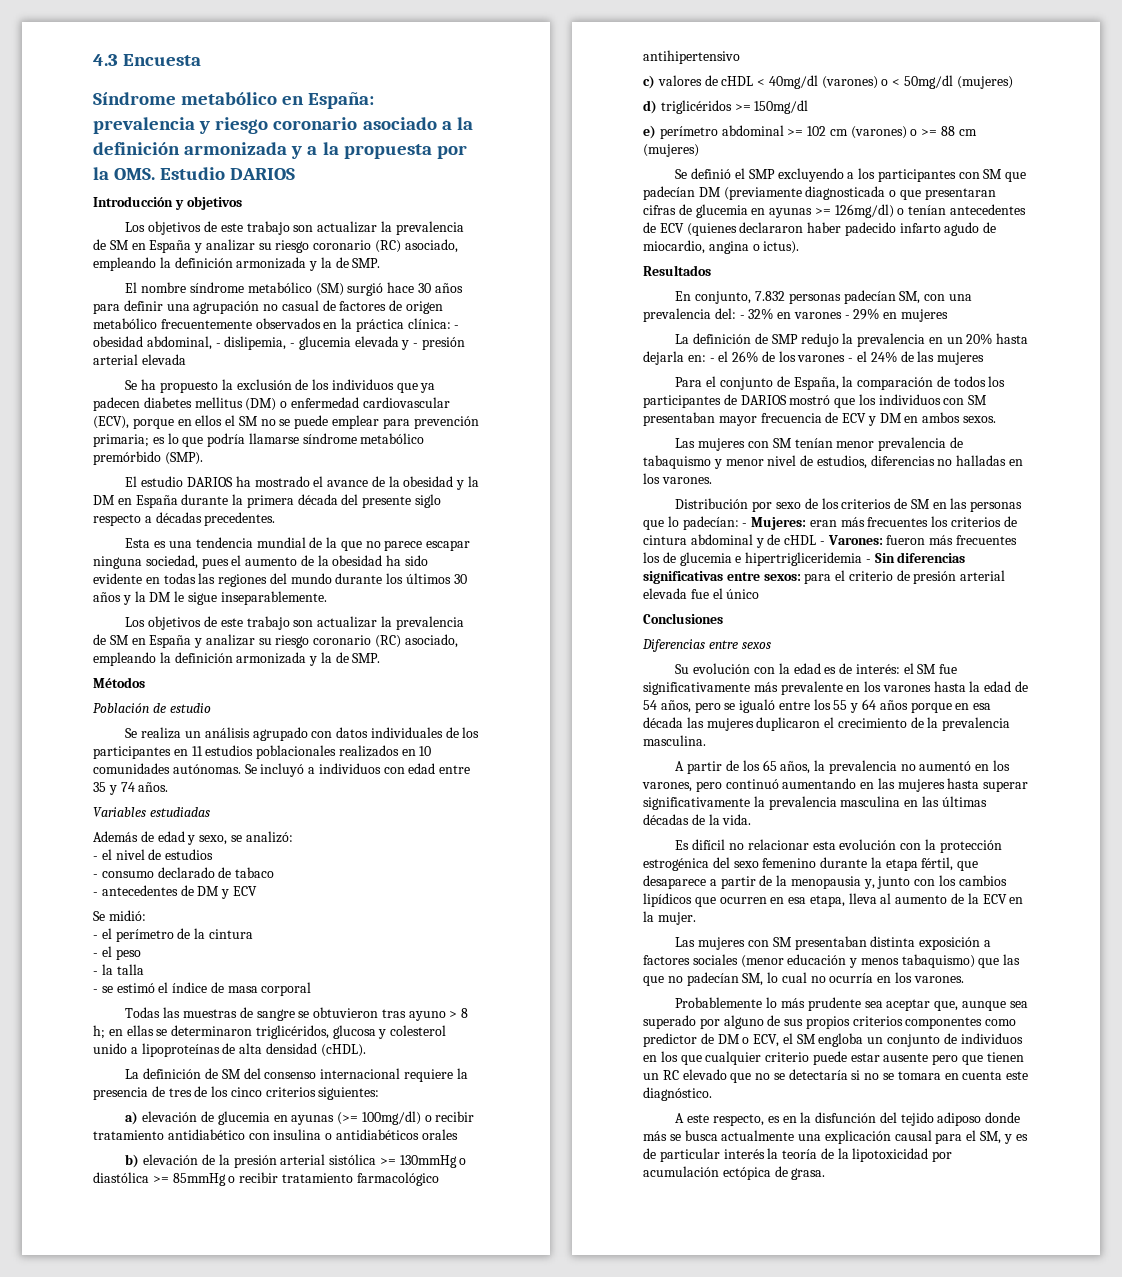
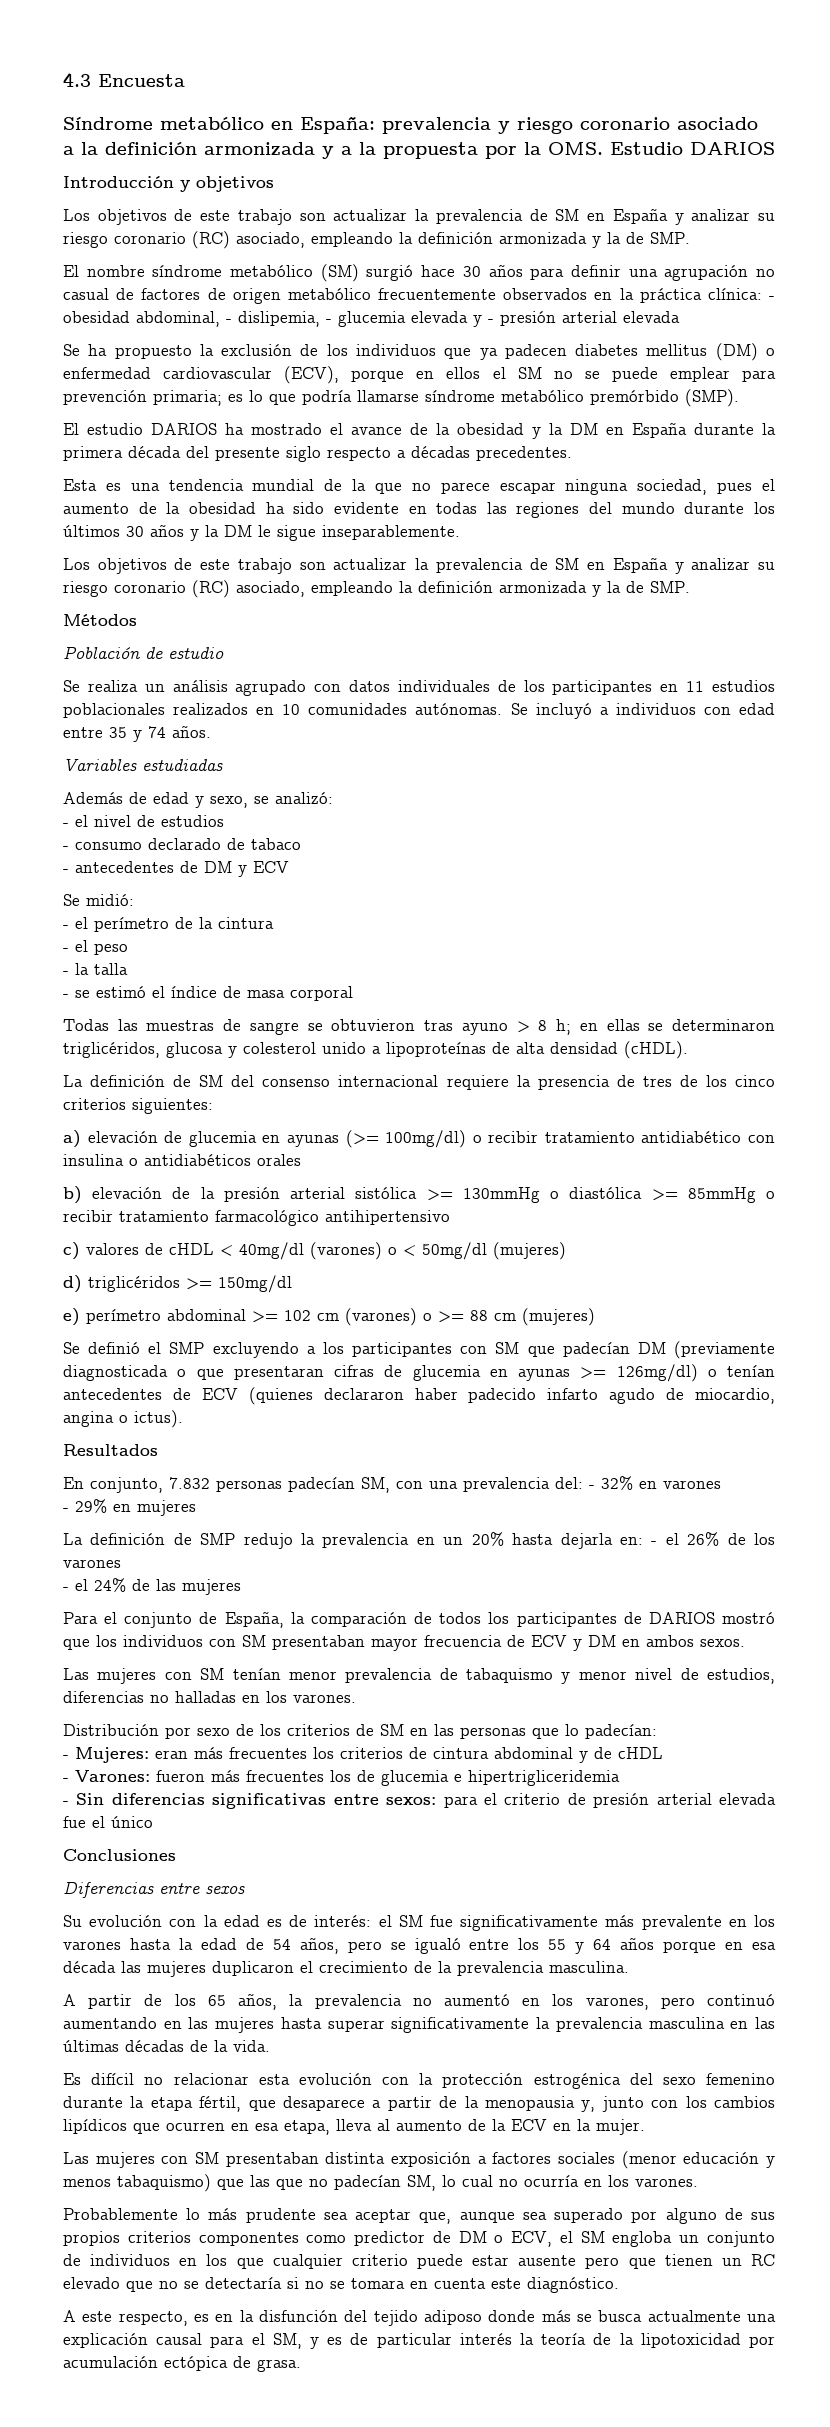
- En conjunto, 7.832 personas padecían SM, con una prevalencia del: - 32% en varones - 29% en mujeres
+ En conjunto, 7.832 personas padecían SM, con una prevalencia del: - 32% en varones
+ - 29% en mujeres
- La definición de SMP redujo la prevalencia en un 20% hasta dejarla en: - el 26% de los varones - el 24% de las mujeres
+ La definición de SMP redujo la prevalencia en un 20% hasta dejarla en: - el 26% de los varones
+ - el 24% de las mujeres
- Distribución por sexo de los criterios de SM en las personas que lo padecían: - Mujeres: eran más frecuentes los criterios de cintura abdominal y de cHDL - Varones: fueron más frecuentes los de glucemia e hipertrigliceridemia - Sin diferencias significativas entre sexos: para el criterio de presión arterial elevada fue el único
+ Distribución por sexo de los criterios de SM en las personas que lo padecían:
+ - Mujeres: eran más frecuentes los criterios de cintura abdominal y de cHDL
+ - Varones: fueron más frecuentes los de glucemia e hipertrigliceridemia
+ - Sin diferencias significativas entre sexos: para el criterio de presión arterial elevada fue el único

